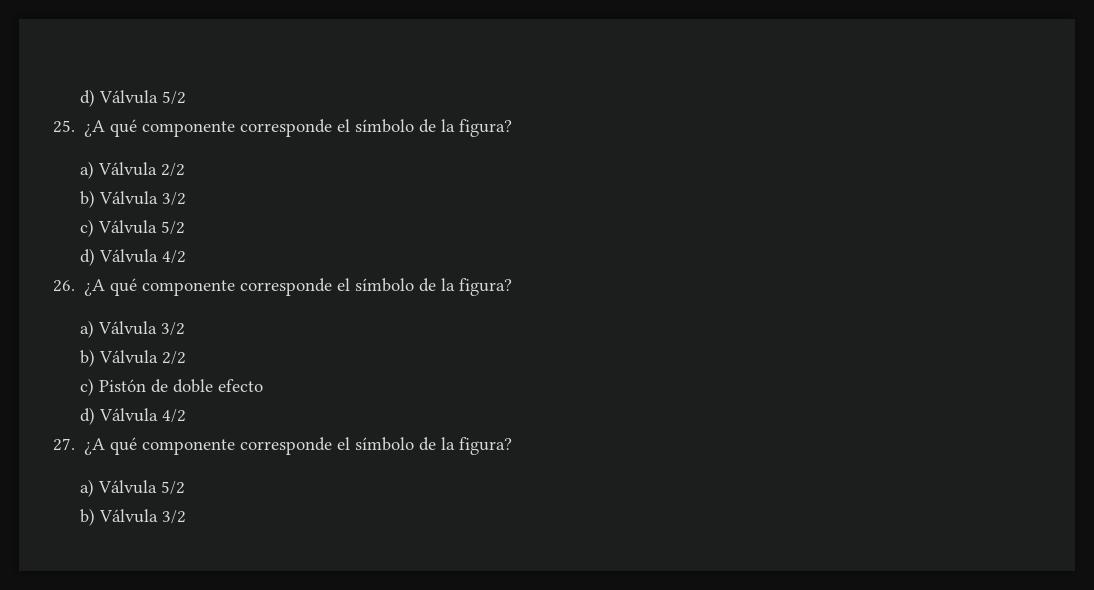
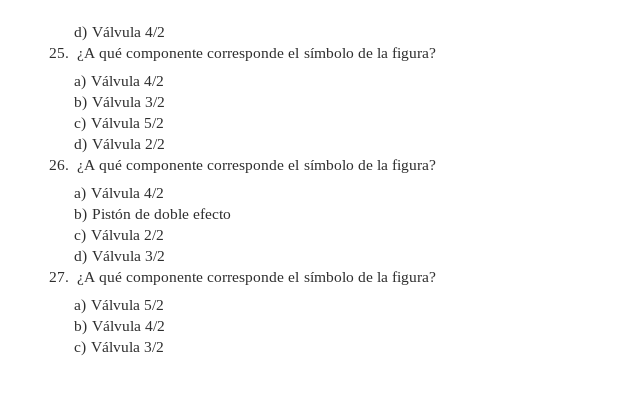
- d) Válvula 5/2
+ d) Válvula 4/2
  25. ¿A qué componente corresponde el símbolo de la figura?
- a) Válvula 2/2
+ a) Válvula 4/2
  b) Válvula 3/2
  c) Válvula 5/2
- d) Válvula 4/2
+ d) Válvula 2/2
  26. ¿A qué componente corresponde el símbolo de la figura?
- a) Válvula 3/2
- b) Válvula 2/2
- c) Pistón de doble efecto
- d) Válvula 4/2
+ a) Válvula 4/2
+ b) Pistón de doble efecto
+ c) Válvula 2/2
+ d) Válvula 3/2
  a) Válvula 5/2
- b) Válvula 3/2
+ b) Válvula 4/2
+ c) Válvula 3/2

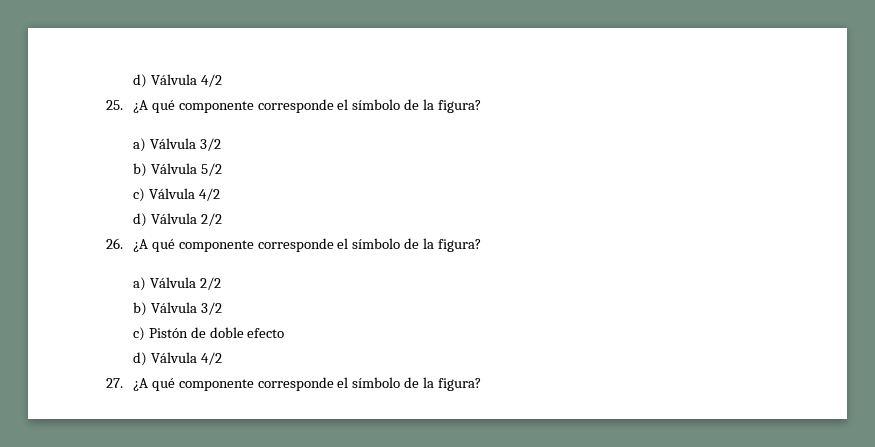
  25. ¿A qué componente corresponde el símbolo de la figura?
- a) Válvula 4/2
- b) Válvula 3/2
- c) Válvula 5/2
+ a) Válvula 3/2
+ b) Válvula 5/2
+ c) Válvula 4/2
  26. ¿A qué componente corresponde el símbolo de la figura?
- a) Válvula 4/2
- b) Pistón de doble efecto
- c) Válvula 2/2
- d) Válvula 3/2
+ a) Válvula 2/2
+ b) Válvula 3/2
+ c) Pistón de doble efecto
+ d) Válvula 4/2
- a) Válvula 5/2
- b) Válvula 4/2
- c) Válvula 3/2

